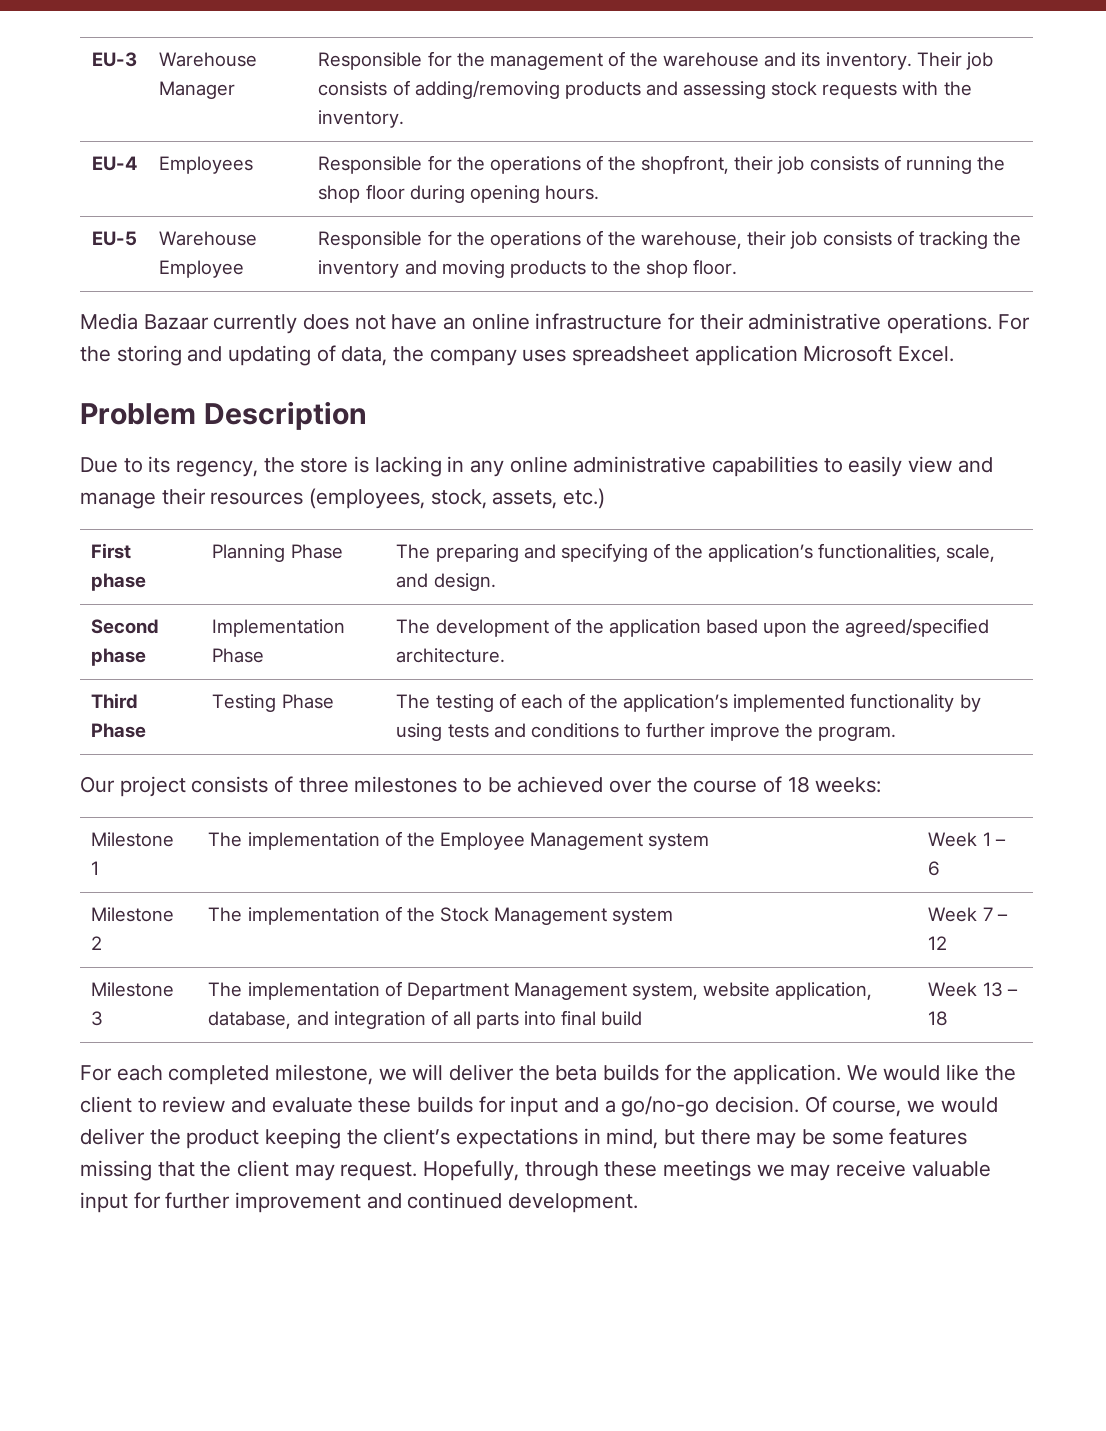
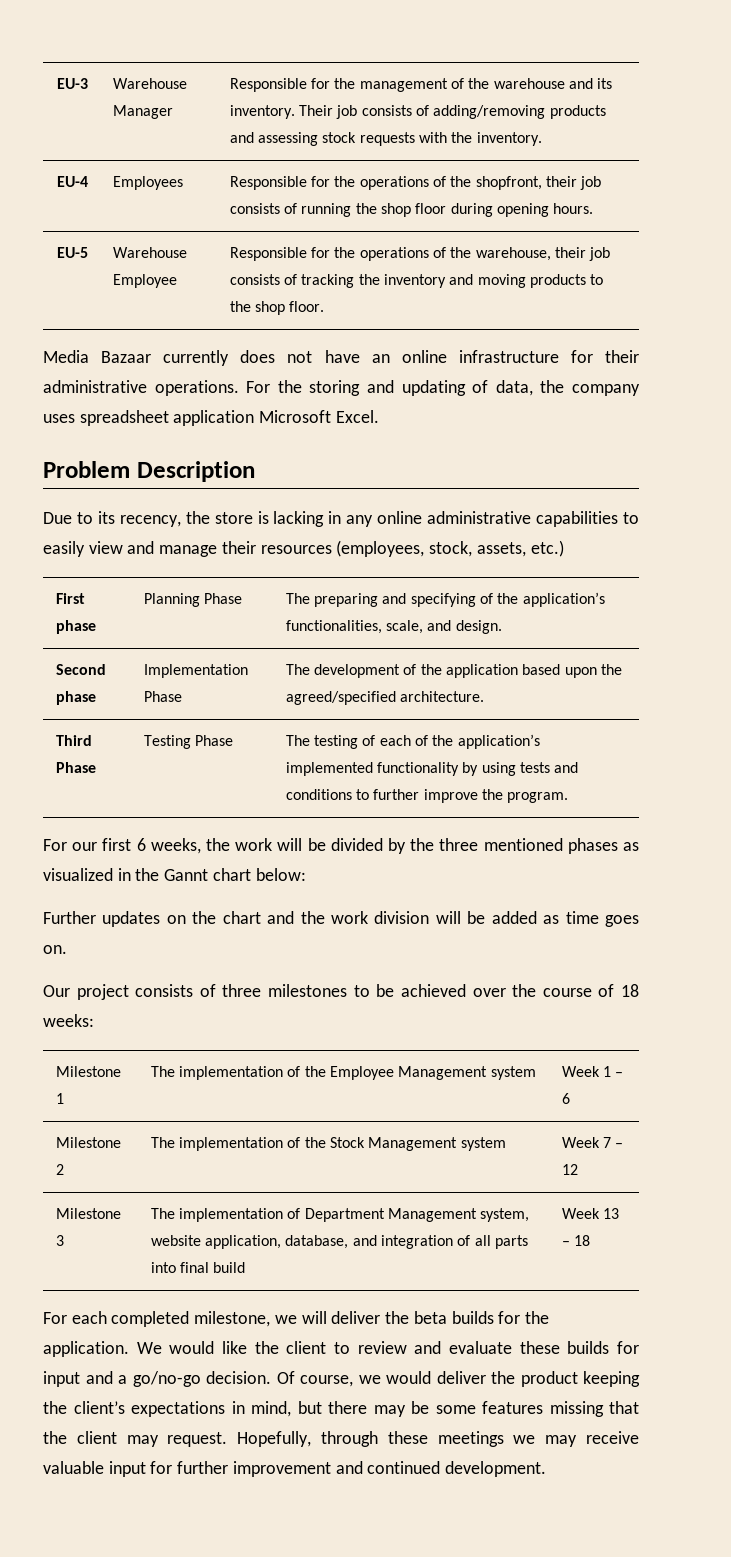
- Due to its regency, the store is lacking in any online administrative capabilities to easily view and manage their resources (employees, stock, assets, etc.)
+ Due to its recency, the store is lacking in any online administrative capabilities to easily view and manage their resources (employees, stock, assets, etc.)
+ For our first 6 weeks, the work will be divided by the three mentioned phases as visualized in the Gannt chart below:
+ Further updates on the chart and the work division will be added as time goes on.

